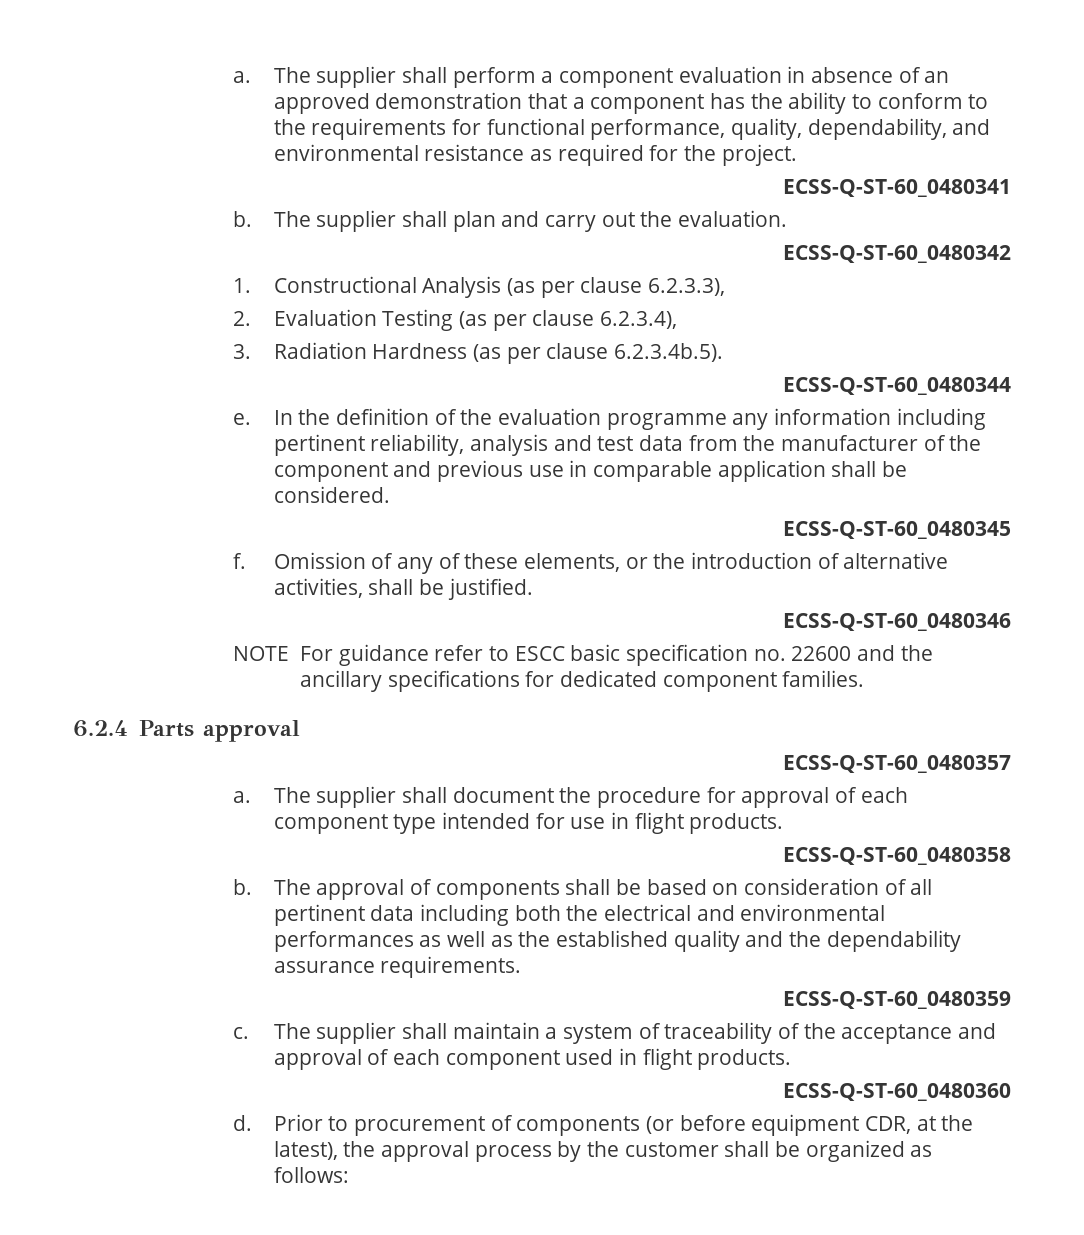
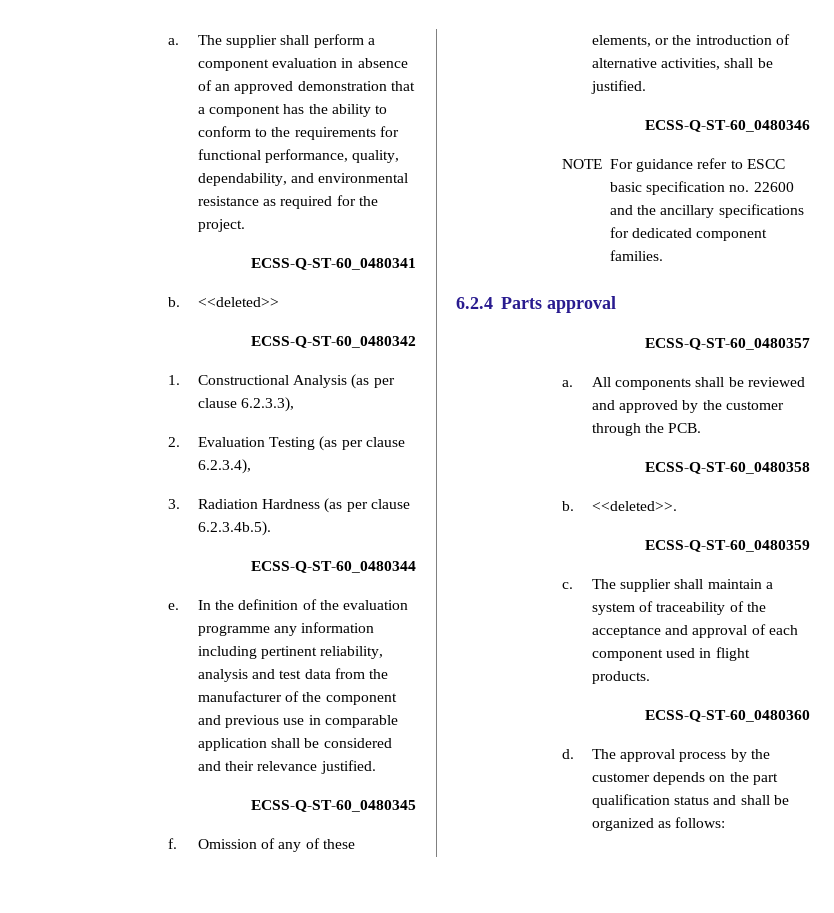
- The supplier shall plan and carry out the evaluation.
+ <<deleted>>
- In the definition of the evaluation programme any information including pertinent reliability, analysis and test data from the manufacturer of the component and previous use in comparable application shall be considered.
+ In the definition of the evaluation programme any information including pertinent reliability, analysis and test data from the manufacturer of the component and previous use in comparable application shall be considered and their relevance justified.
- The supplier shall document the procedure for approval of each component type intended for use in flight products.
+ All components shall be reviewed and approved by the customer through the PCB.
  ECSS-Q-ST-60_0480358
- b. The approval of components shall be based on consideration of all pertinent data including both the electrical and environmental performances as well as the established quality and the dependability assurance requirements.
+ b. <<deleted>>.
- Prior to procurement of components (or before equipment CDR, at the latest), the approval process by the customer shall be organized as follows:
+ The approval process by the customer depends on the part qualification status and shall be organized as follows:

